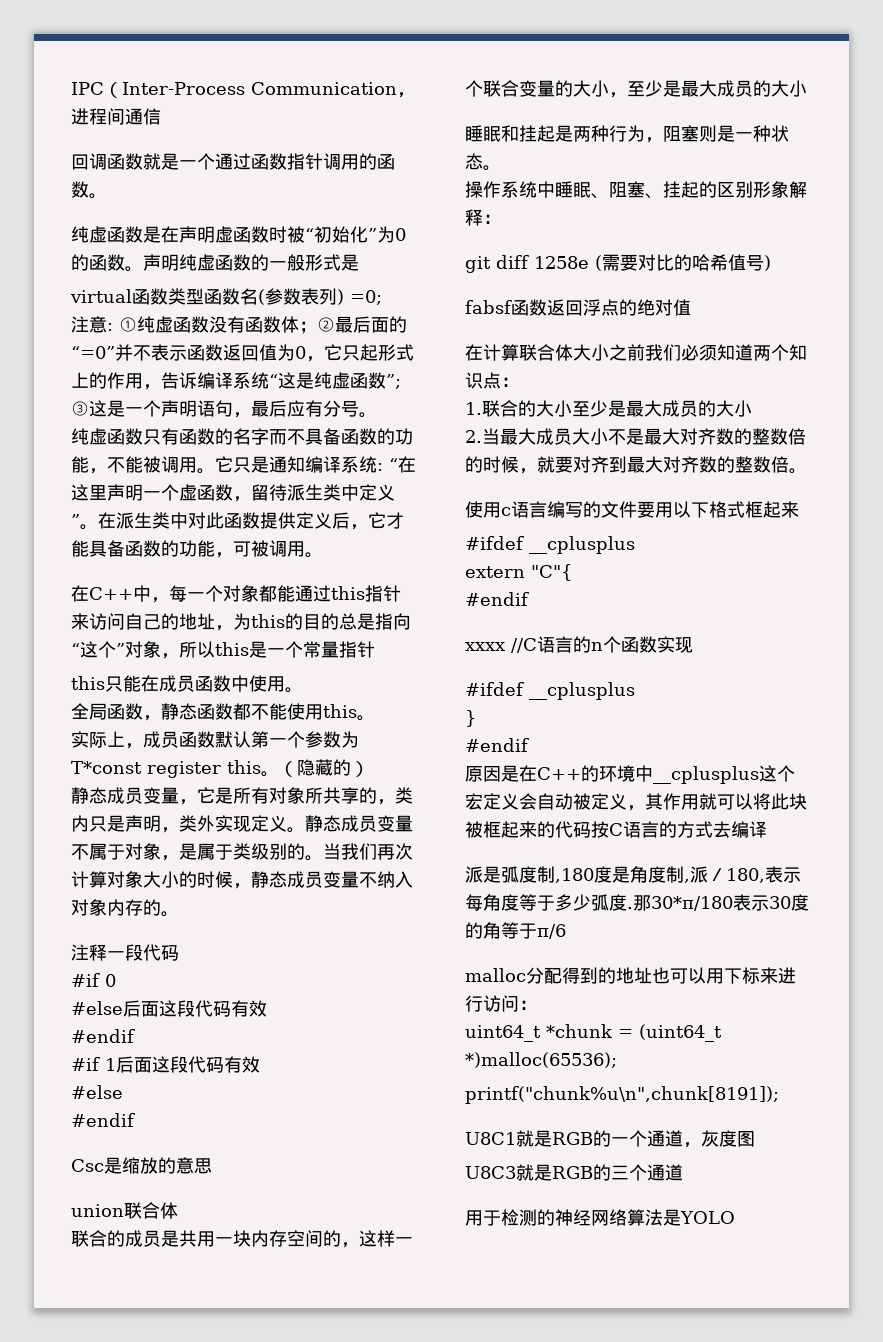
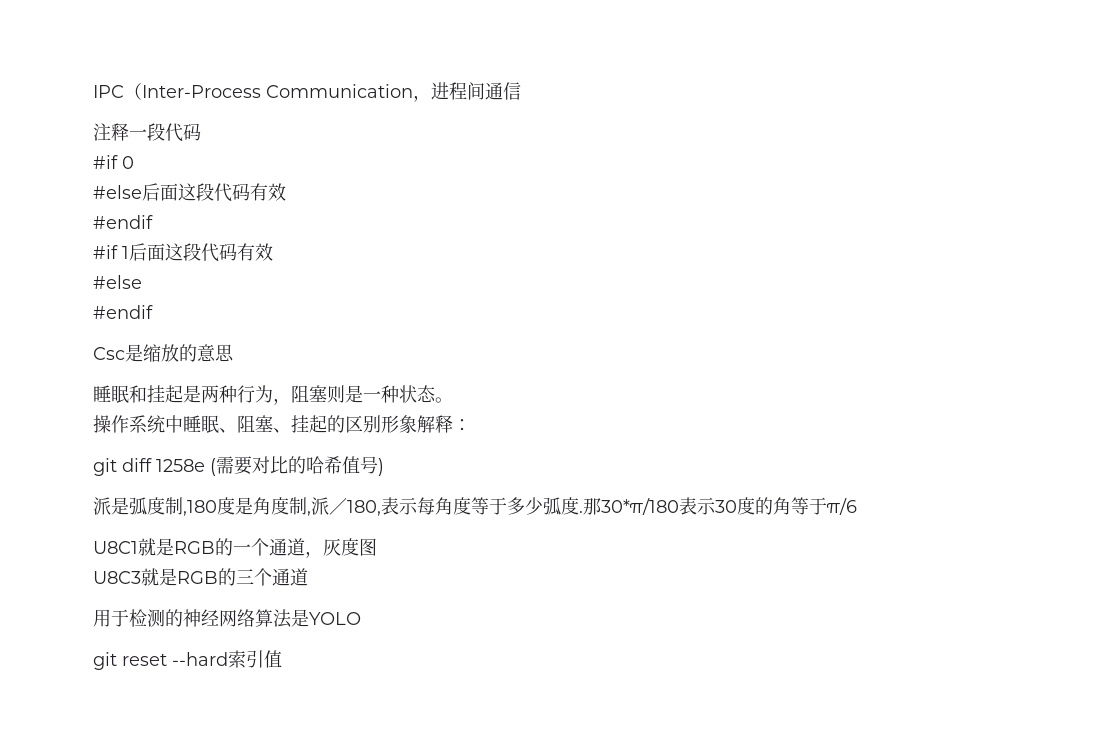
- 回调函数就是一个通过函数指针调用的函数。
- 纯虚函数是在声明虚函数时被“初始化”为0的函数。声明纯虚函数的一般形式是
- virtual函数类型函数名(参数表列) =0;
- 注意: ①纯虚函数没有函数体；②最后面的“=0”并不表示函数返回值为0，它只起形式上的作用，告诉编译系统“这是纯虚函数”; ③这是一个声明语句，最后应有分号。
- 纯虚函数只有函数的名字而不具备函数的功能，不能被调用。它只是通知编译系统: “在这里声明一个虚函数，留待派生类中定义”。在派生类中对此函数提供定义后，它才能具备函数的功能，可被调用。
- 在C++中，每一个对象都能通过this指针来访问自己的地址，为this的目的总是指向“这个”对象，所以this是一个常量指针
- this只能在成员函数中使用。
- 全局函数，静态函数都不能使用this。
- 实际上，成员函数默认第一个参数为T*const register this。（隐藏的）
- 静态成员变量，它是所有对象所共享的，类内只是声明，类外实现定义。静态成员变量不属于对象，是属于类级别的。当我们再次计算对象大小的时候，静态成员变量不纳入对象内存的。
- union联合体
- 联合的成员是共用一块内存空间的，这样一个联合变量的大小，至少是最大成员的大小
- fabsf函数返回浮点的绝对值
- 在计算联合体大小之前我们必须知道两个知识点：
- 1.联合的大小至少是最大成员的大小
- 2.当最大成员大小不是最大对齐数的整数倍的时候，就要对齐到最大对齐数的整数倍。
- 使用c语言编写的文件要用以下格式框起来
- #ifdef __cplusplus
- extern "C"{
- #endif
- xxxx //C语言的n个函数实现
- #ifdef __cplusplus
- }
- #endif
- 原因是在C++的环境中__cplusplus这个宏定义会自动被定义，其作用就可以将此块被框起来的代码按C语言的方式去编译
- malloc分配得到的地址也可以用下标来进行访问：
- uint64_t *chunk = (uint64_t *)malloc(65536);
- printf("chunk%u\n",chunk[8191]);
+ git reset --hard索引值

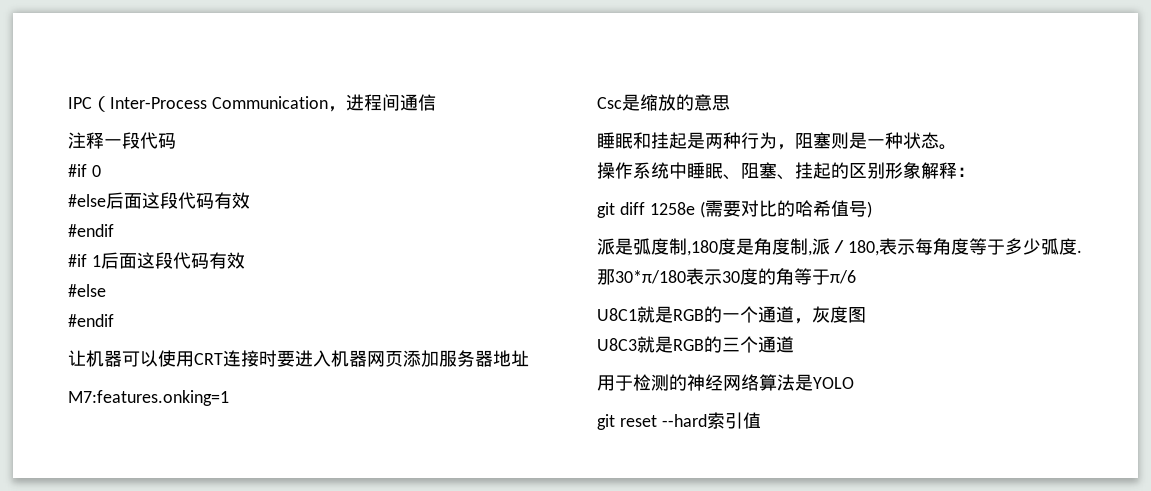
+ 让机器可以使用CRT连接时要进入机器网页添加服务器地址
+ M7:features.onking=1

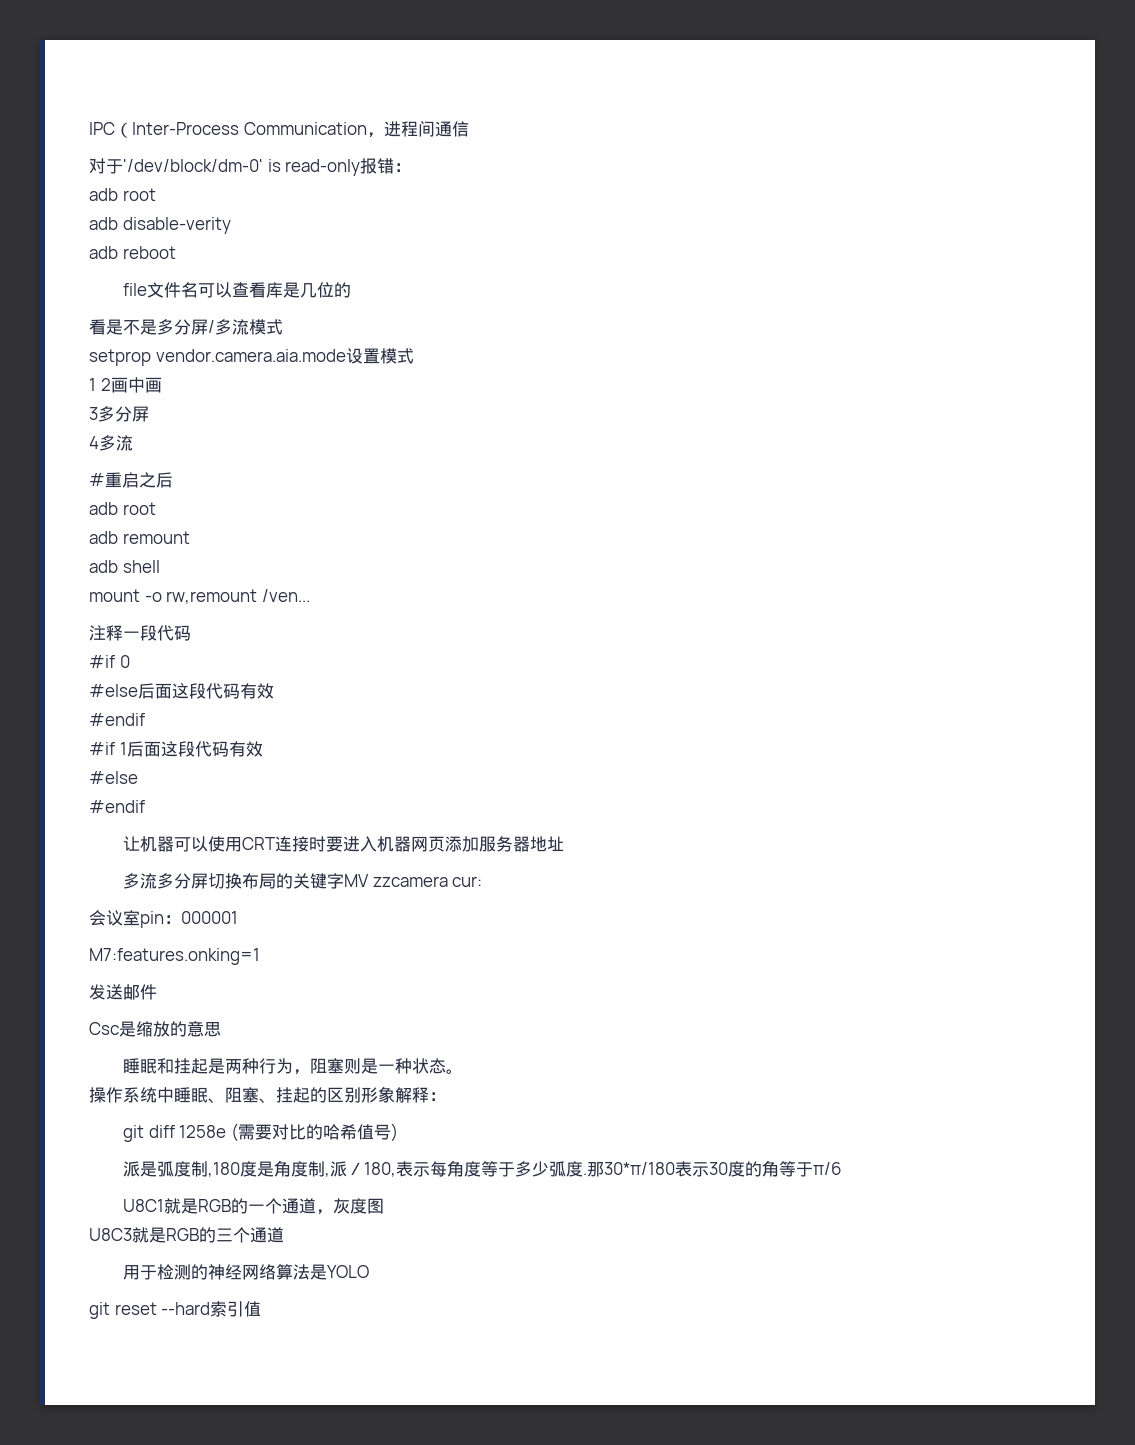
+ 对于'/dev/block/dm-0' is read-only报错：
+ adb root
+ adb disable-verity
+ adb reboot
+ file文件名可以查看库是几位的
+ 看是不是多分屏/多流模式
+ setprop vendor.camera.aia.mode设置模式
+ 1 2画中画
+ 3多分屏
+ 4多流
+ #重启之后
+ adb root
+ adb remount
+ adb shell
+ mount -o rw,remount /ven...
+ 多流多分屏切换布局的关键字MV zzcamera cur:
+ 会议室pin：000001
+ 发送邮件

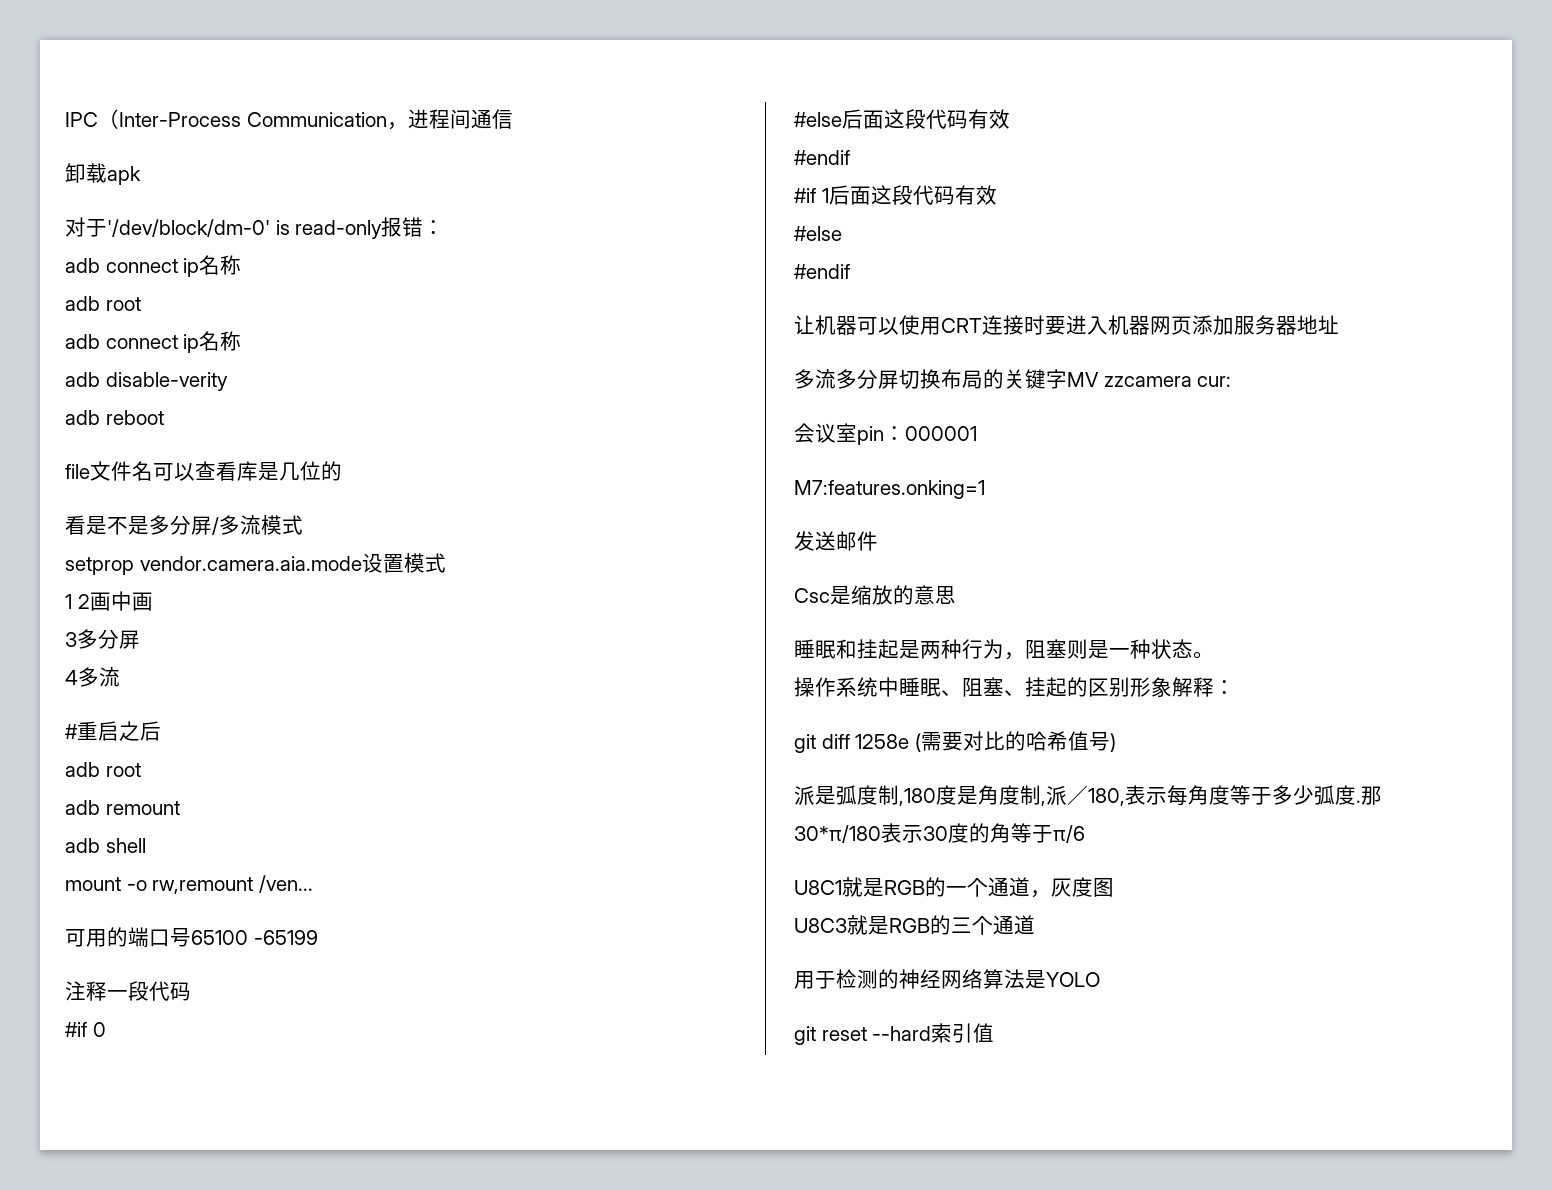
+ 卸载apk
  对于'/dev/block/dm-0' is read-only报错：
+ adb connect ip名称
  adb root
+ adb connect ip名称
+ 可用的端口号65100 -65199

